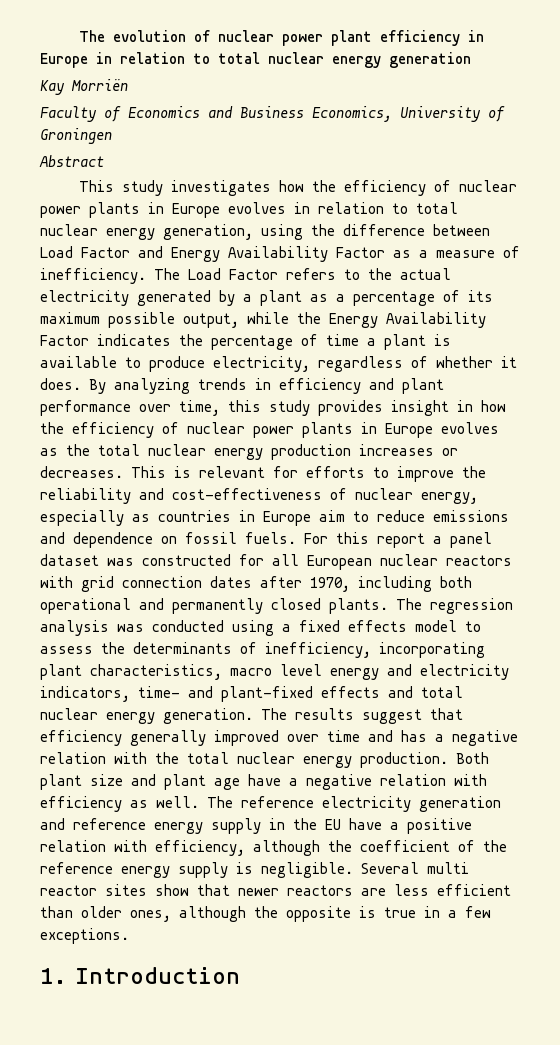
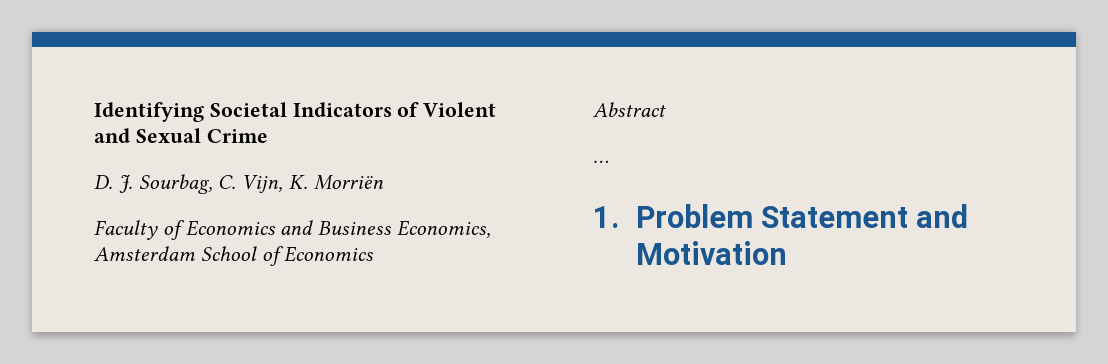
- The evolution of nuclear power plant efficiency in Europe in relation to total nuclear energy generation
- Kay Morriën
+ Identifying Societal Indicators of Violent and Sexual Crime
+ D. J. Sourbag, C. Vijn, K. Morriën
- Faculty of Economics and Business Economics, University of Groningen
+ Faculty of Economics and Business Economics, Amsterdam School of Economics
  Abstract
- This study investigates how the efficiency of nuclear power plants in Europe evolves in relation to total nuclear energy generation, using the difference between Load Factor and Energy Availability Factor as a measure of inefficiency. The Load Factor refers to the actual electricity generated by a plant as a percentage of its maximum possible output, while the Energy Availability Factor indicates the percentage of time a plant is available to produce electricity, regardless of whether it does. By analyzing trends in efficiency and plant performance over time, this study provides insight in how the efficiency of nuclear power plants in Europe evolves as the total nuclear energy production increases or decreases. This is relevant for efforts to improve the reliability and cost-effectiveness of nuclear energy, especially as countries in Europe aim to reduce emissions and dependence on fossil fuels. For this report a panel dataset was constructed for all European nuclear reactors with grid connection dates after 1970, including both operational and permanently closed plants. The regression analysis was conducted using a fixed effects model to assess the determinants of inefficiency, incorporating plant characteristics, macro level energy and electricity indicators, time- and plant-fixed effects and total nuclear energy generation. The results suggest that efficiency generally improved over time and has a negative relation with the total nuclear energy production. Both plant size and plant age have a negative relation with efficiency as well. The reference electricity generation and reference energy supply in the EU have a positive relation with efficiency, although the coefficient of the reference energy supply is negligible. Several multi reactor sites show that newer reactors are less efficient than older ones, although the opposite is true in a few exceptions.
- 1. Introduction
+ …
+ 1. Problem Statement and Motivation

